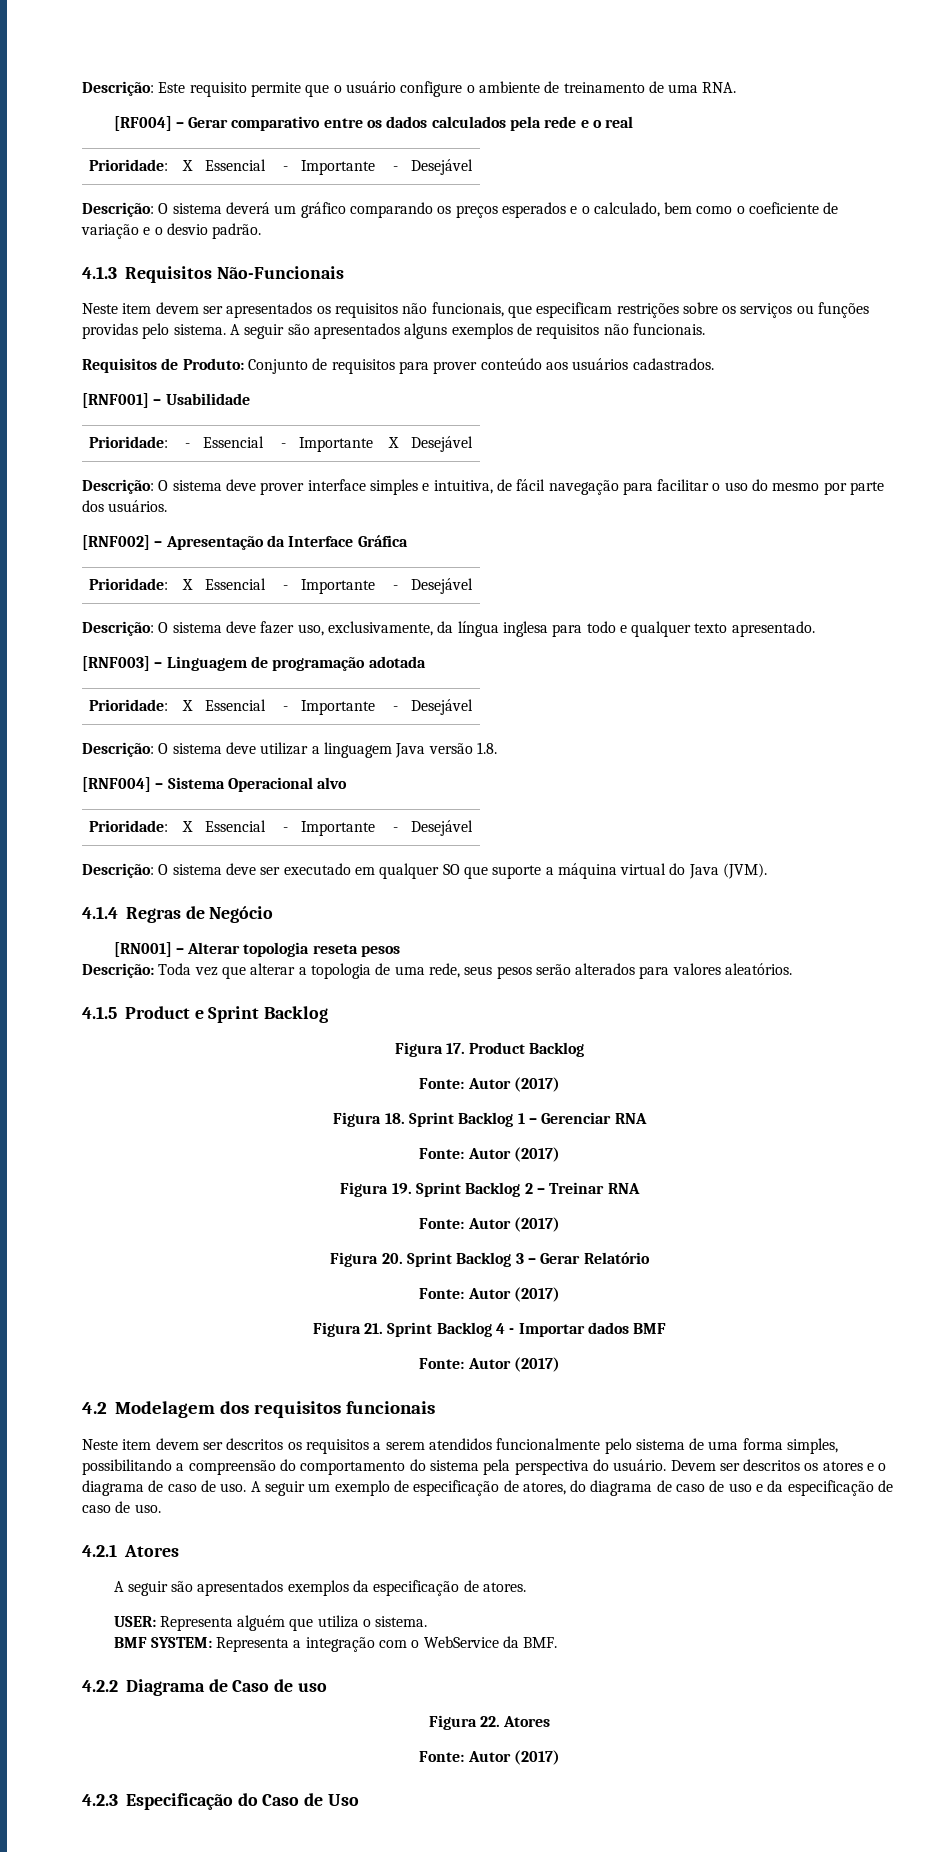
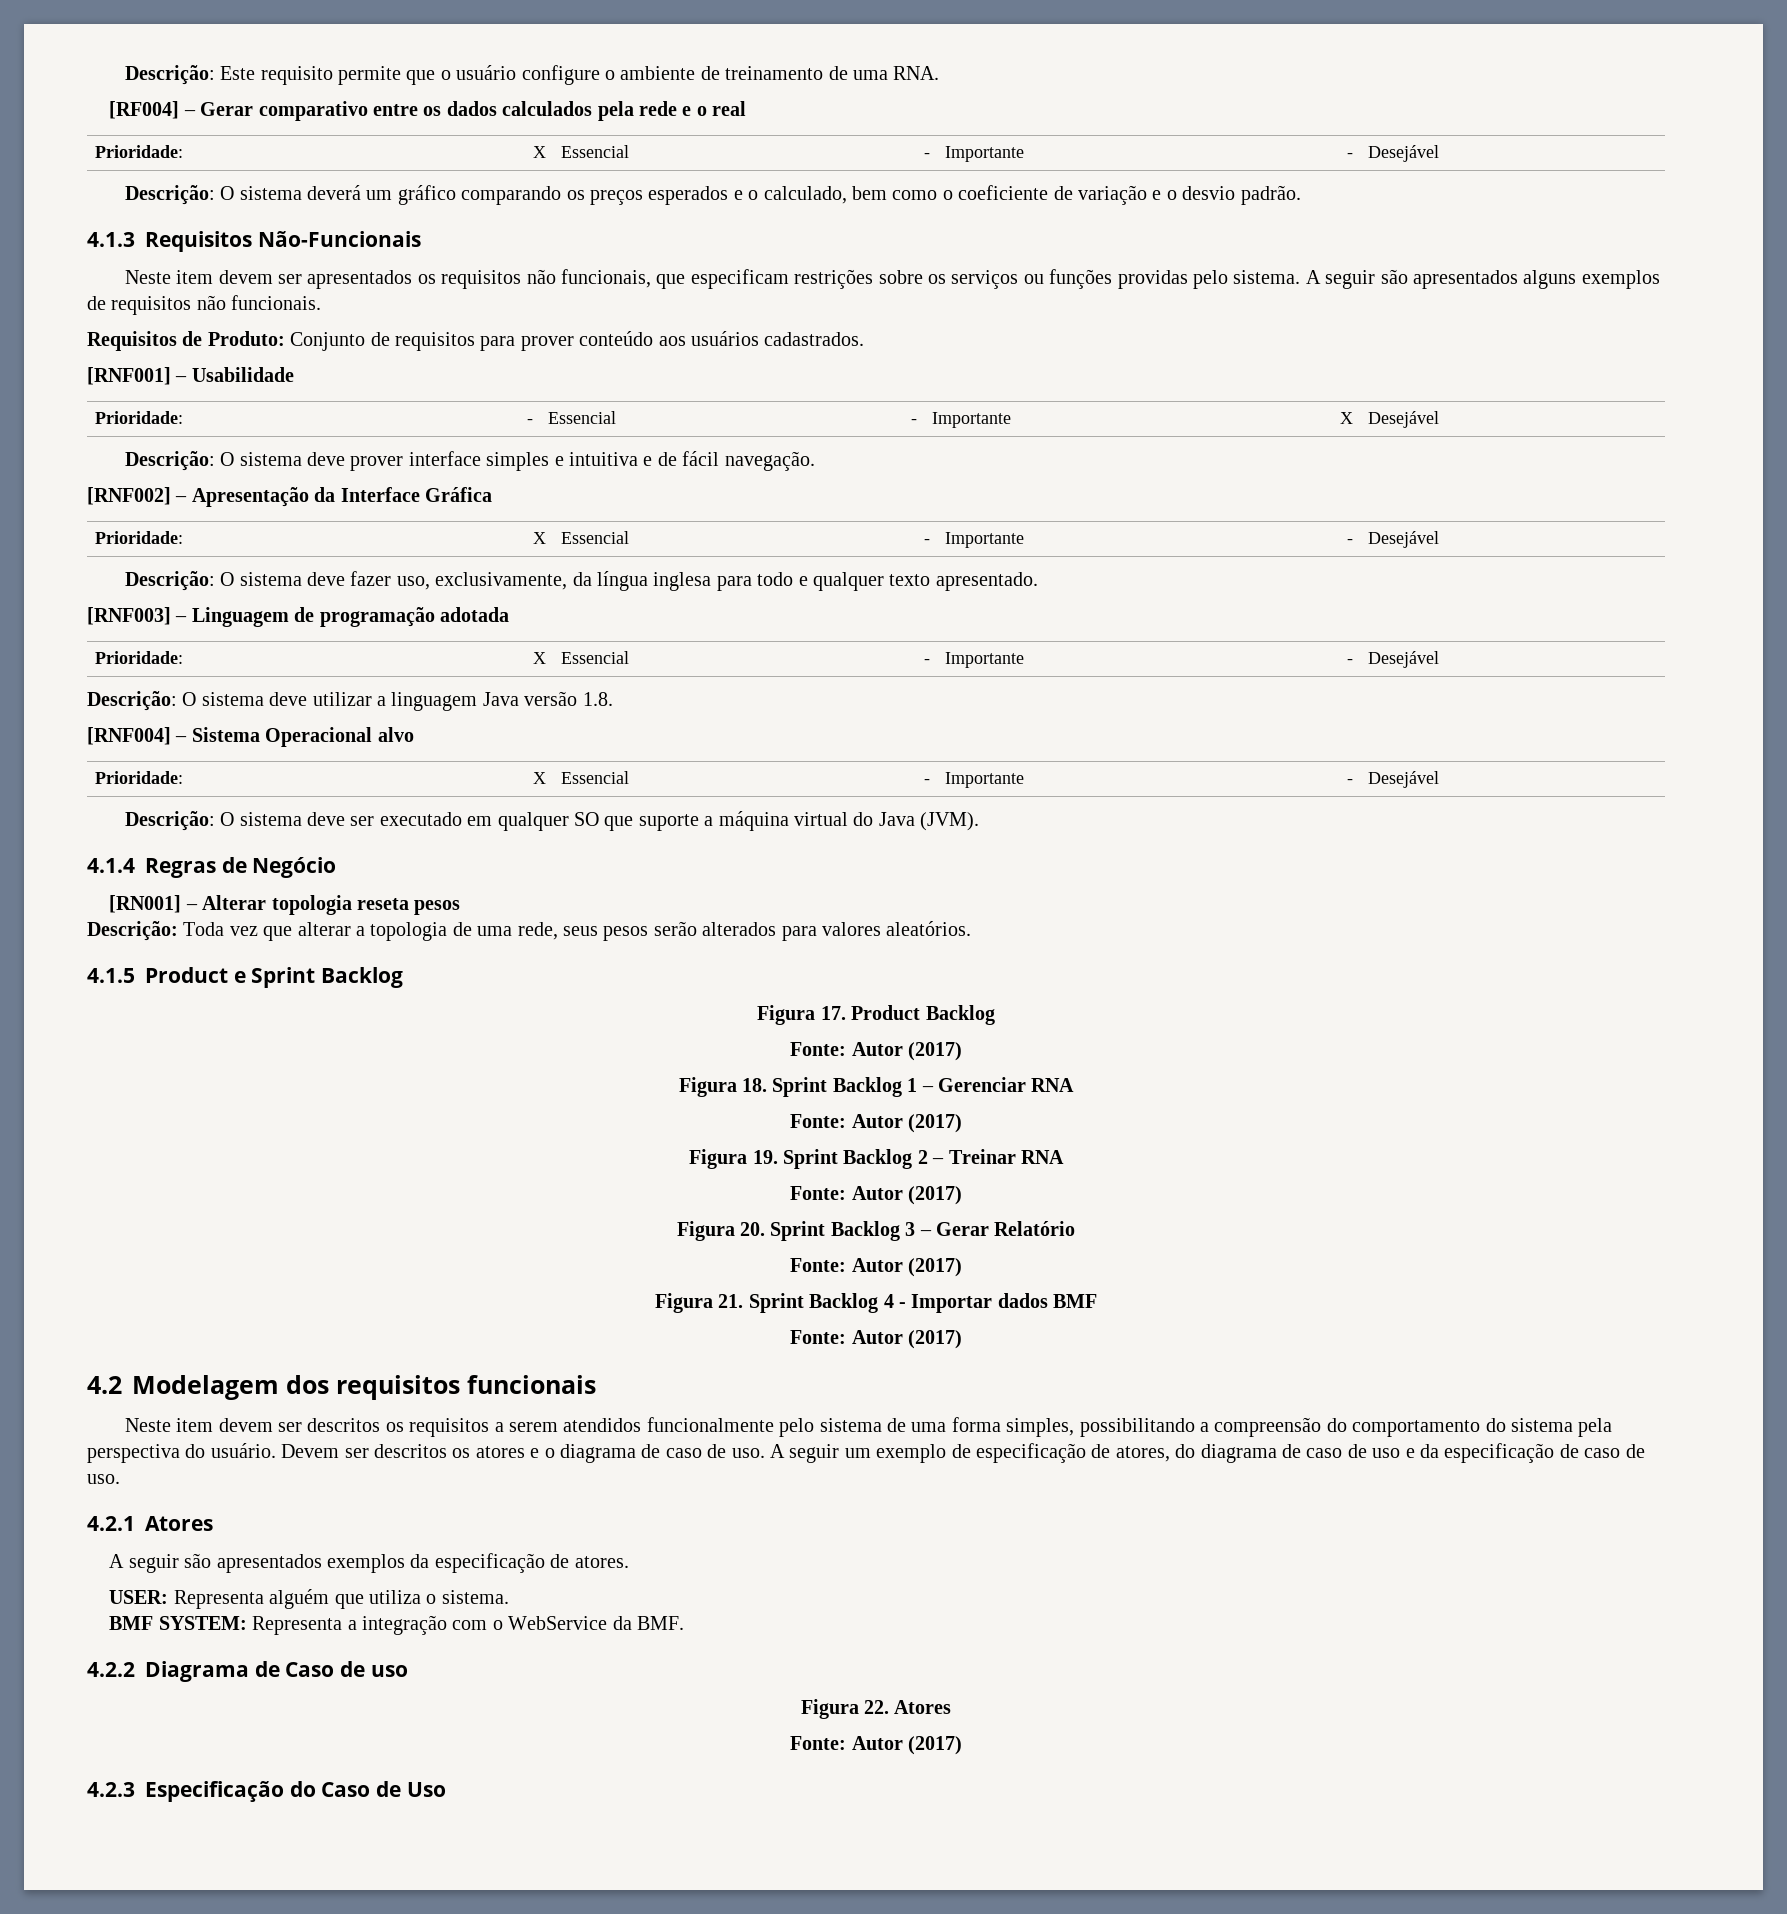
- Descrição: O sistema deve prover interface simples e intuitiva, de fácil navegação para facilitar o uso do mesmo por parte dos usuários.
+ Descrição: O sistema deve prover interface simples e intuitiva e de fácil navegação.

